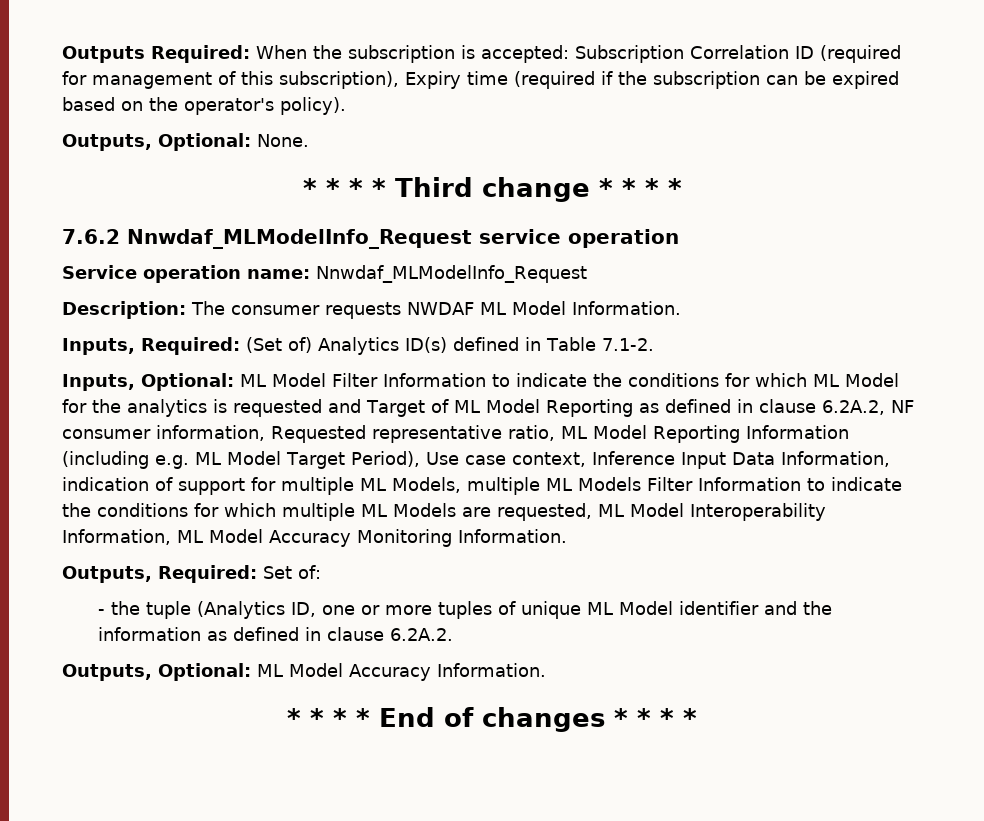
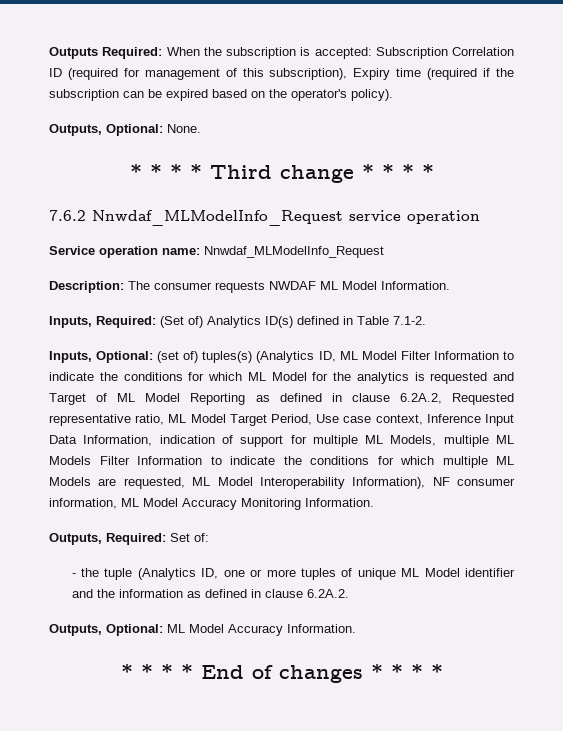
- ML Model Filter Information to indicate the conditions for which ML Model for the analytics is requested and Target of ML Model Reporting as defined in clause 6.2A.2, NF consumer information, Requested representative ratio, ML Model Reporting Information (including e.g. ML Model Target Period), Use case context, Inference Input Data Information, indication of support for multiple ML Models, multiple ML Models Filter Information to indicate the conditions for which multiple ML Models are requested, ML Model Interoperability Information, ML Model Accuracy Monitoring Information.
+ (set of) tuples(s) (Analytics ID, ML Model Filter Information to indicate the conditions for which ML Model for the analytics is requested and Target of ML Model Reporting as defined in clause 6.2A.2, Requested representative ratio, ML Model Target Period, Use case context, Inference Input Data Information, indication of support for multiple ML Models, multiple ML Models Filter Information to indicate the conditions for which multiple ML Models are requested, ML Model Interoperability Information), NF consumer information, ML Model Accuracy Monitoring Information.

